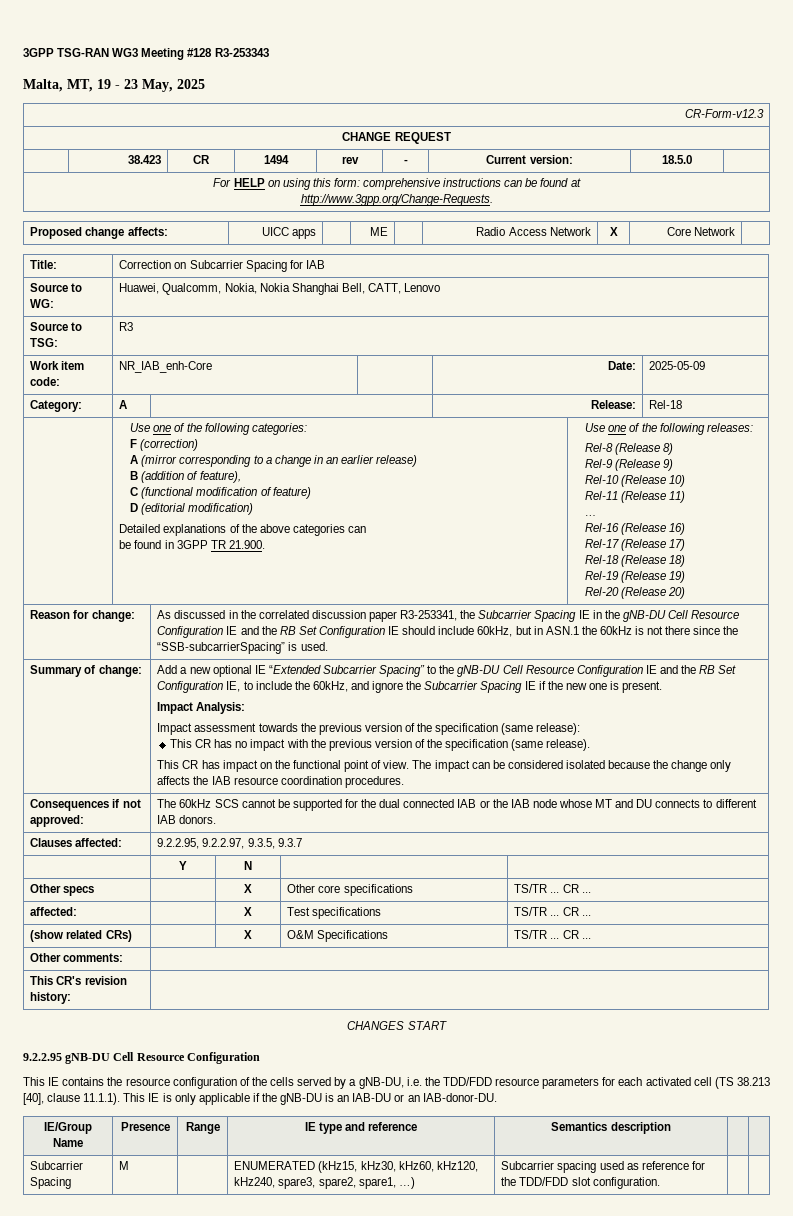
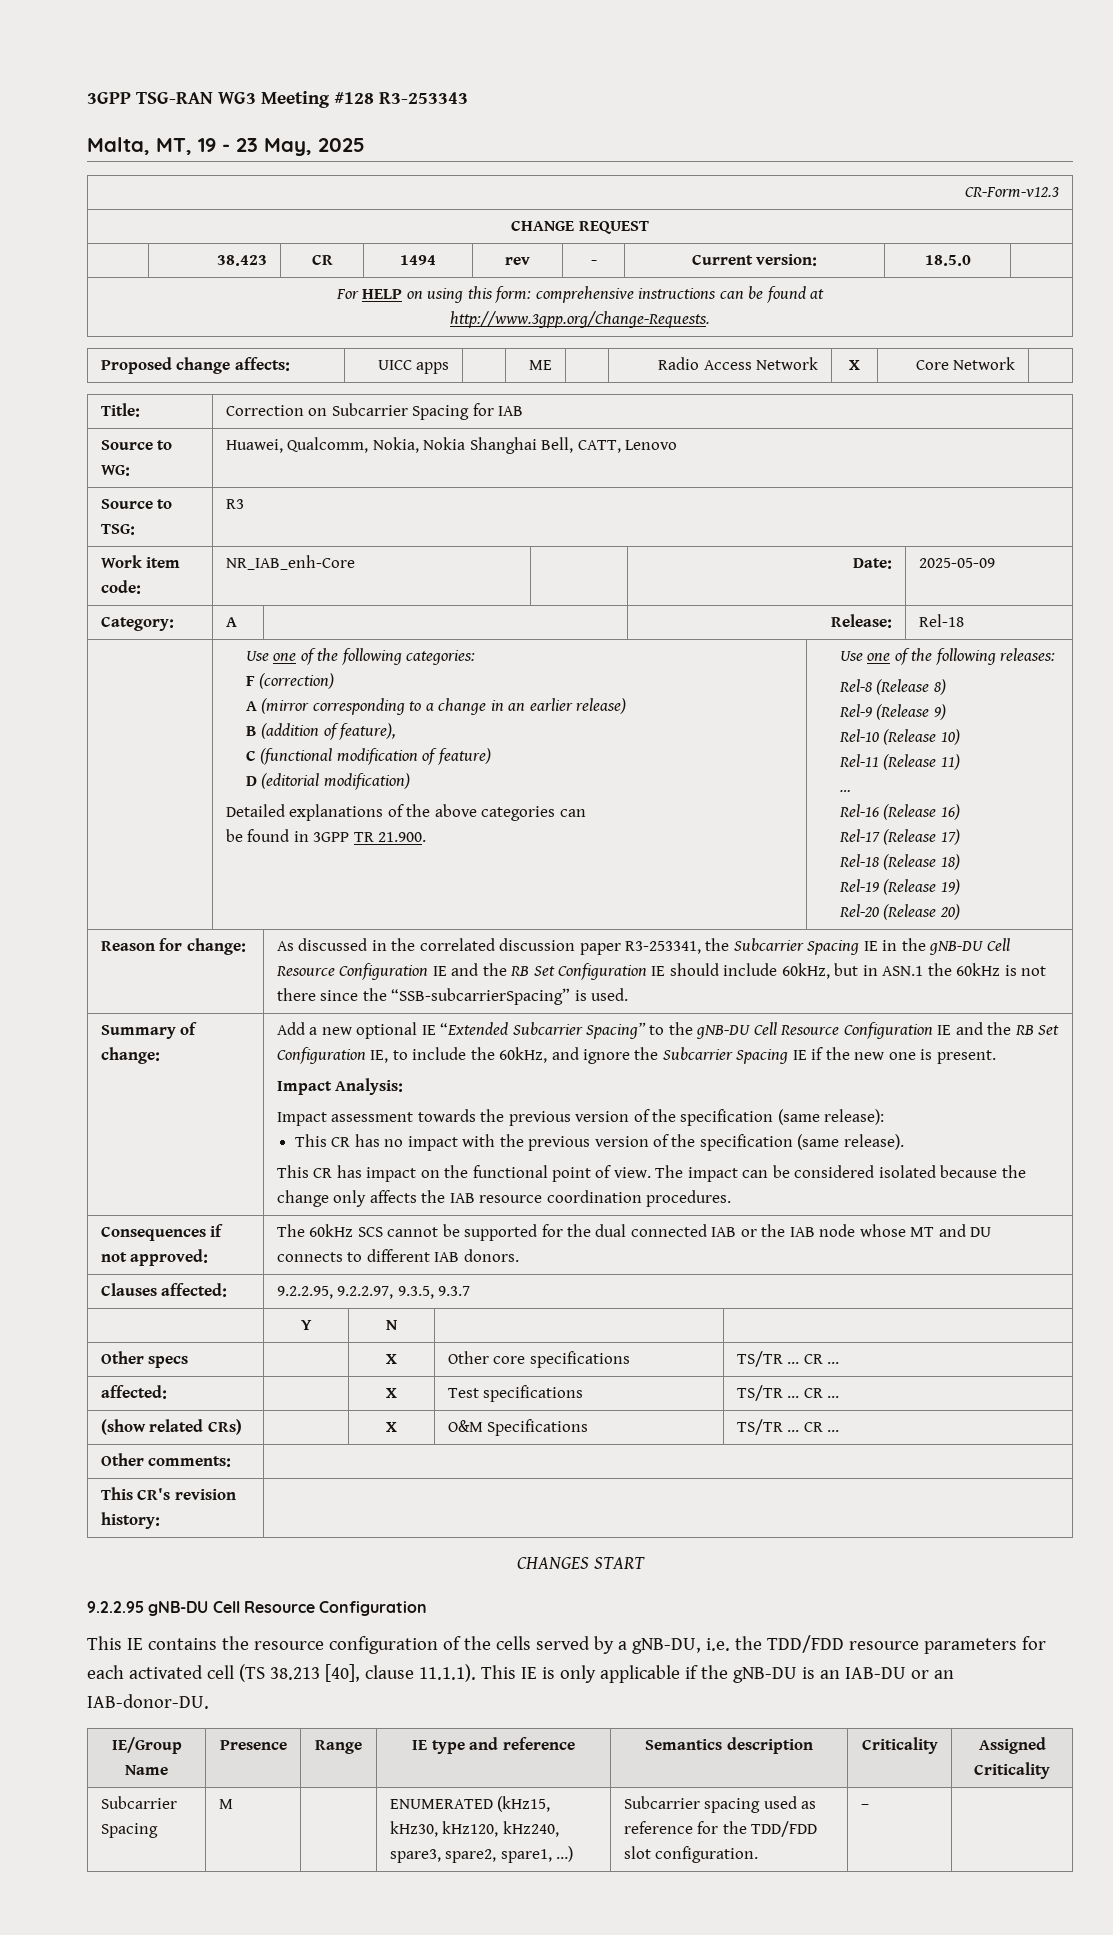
- IE/Group Name | Presence | Range | IE type and reference | Semantics description | |
+ IE/Group Name | Presence | Range | IE type and reference | Semantics description | Criticality | Assigned Criticality
- Subcarrier Spacing | M | | ENUMERATED (kHz15, kHz30, kHz60, kHz120, kHz240, spare3, spare2, spare1, …) | Subcarrier spacing used as reference for the TDD/FDD slot configuration. | |
+ Subcarrier Spacing | M | | ENUMERATED (kHz15, kHz30, kHz120, kHz240, spare3, spare2, spare1, …) | Subcarrier spacing used as reference for the TDD/FDD slot configuration. | – |

